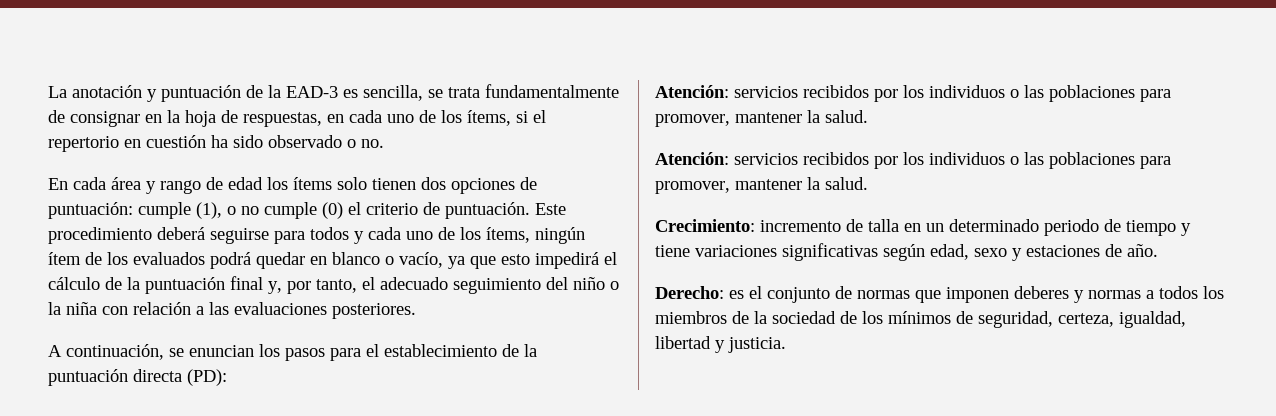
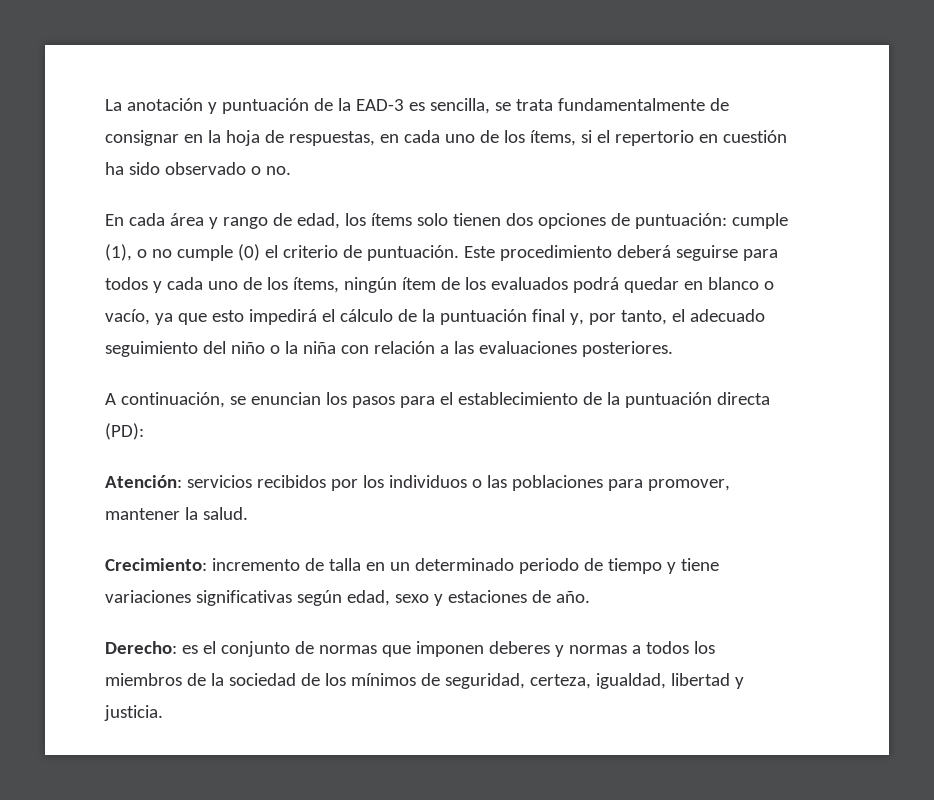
- En cada área y rango de edad los ítems solo tienen dos opciones de puntuación: cumple (1), o no cumple (0) el criterio de puntuación.
+ En cada área y rango de edad, los ítems solo tienen dos opciones de puntuación: cumple (1), o no cumple (0) el criterio de puntuación.
  A continuación, se enuncian los pasos para el establecimiento de la puntuación directa (PD):
- Atención: servicios recibidos por los individuos o las poblaciones para promover, mantener la salud.

